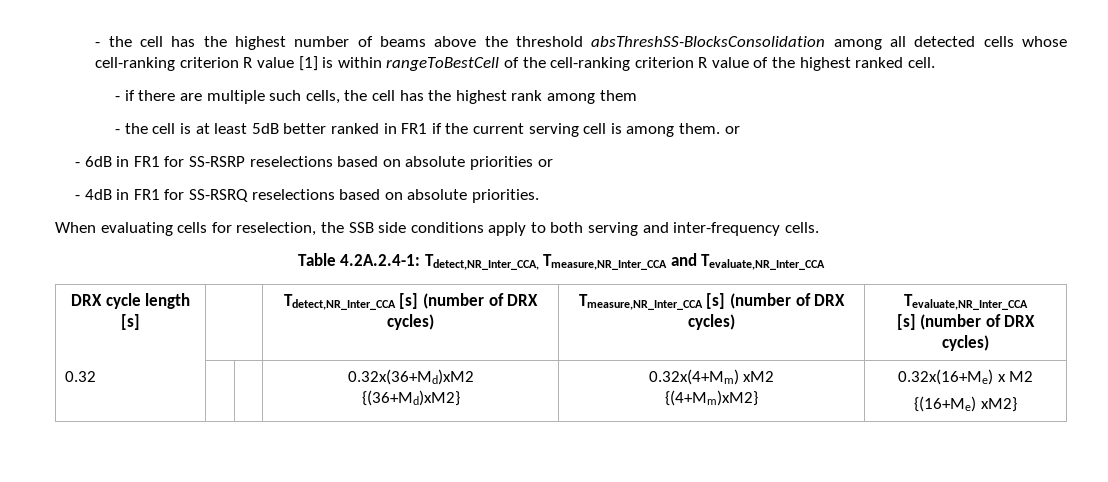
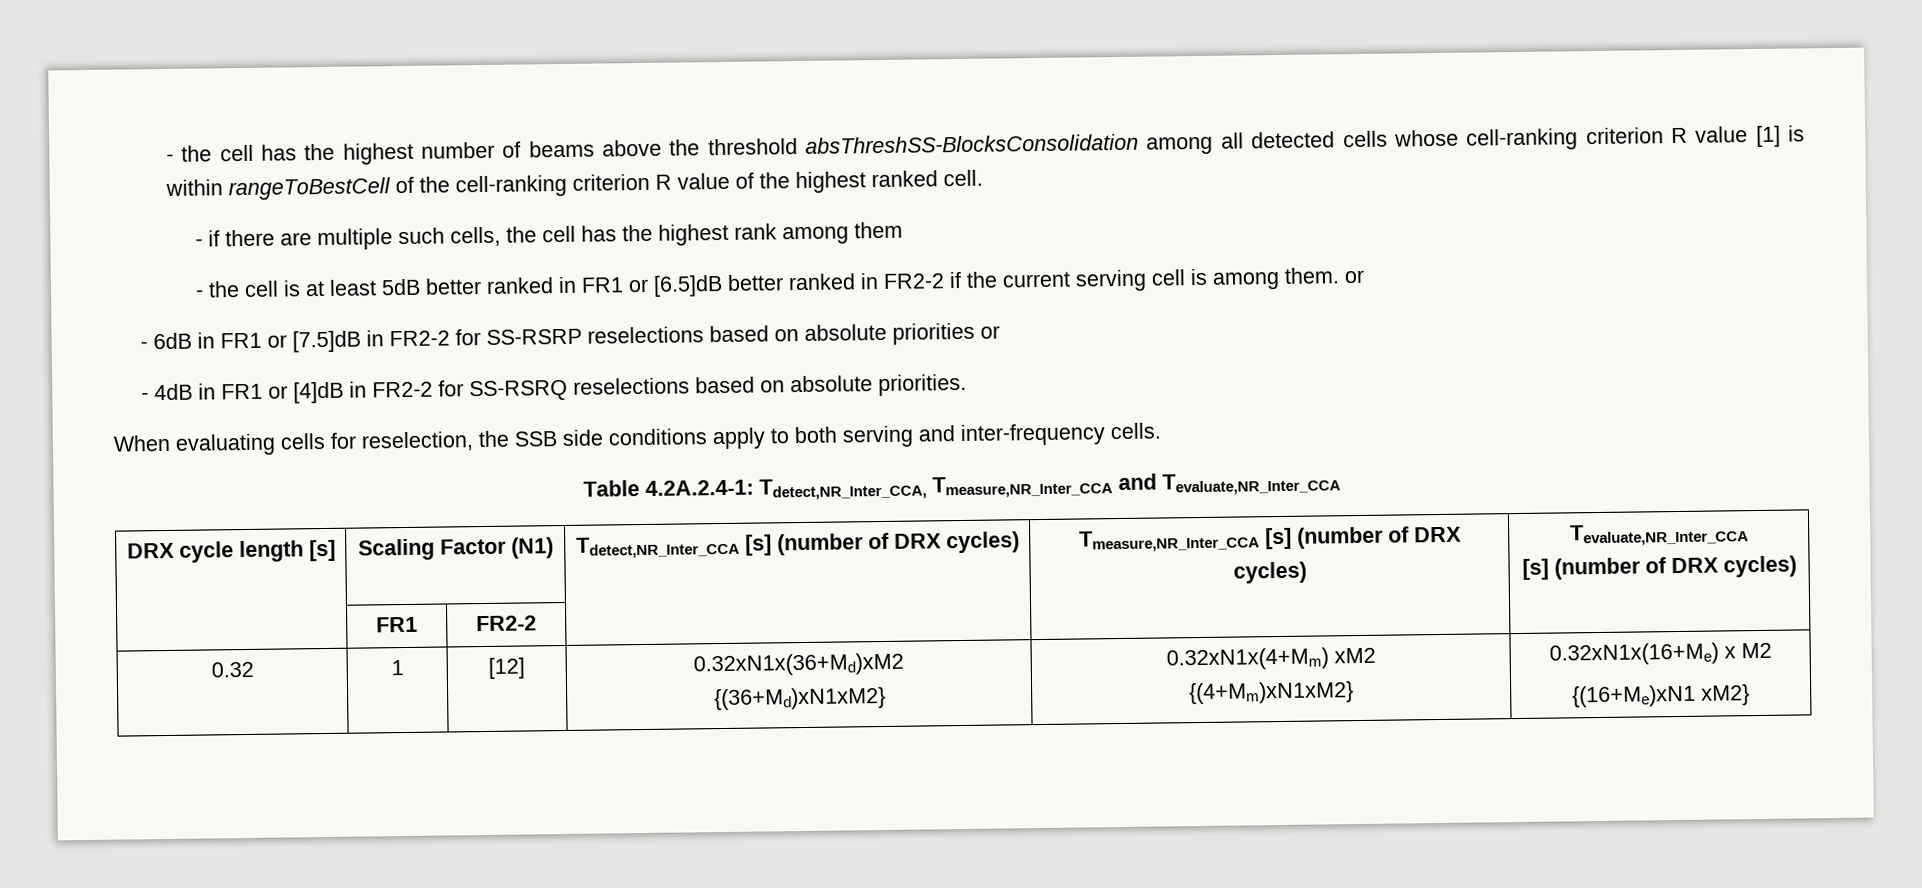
- - the cell is at least 5dB better ranked in FR1 if the current serving cell is among them. or
+ - the cell is at least 5dB better ranked in FR1 or [6.5]dB better ranked in FR2-2 if the current serving cell is among them. or
- - 6dB in FR1 for SS-RSRP reselections based on absolute priorities or
+ - 6dB in FR1 or [7.5]dB in FR2-2 for SS-RSRP reselections based on absolute priorities or
- - 4dB in FR1 for SS-RSRQ reselections based on absolute priorities.
+ - 4dB in FR1 or [4]dB in FR2-2 for SS-RSRQ reselections based on absolute priorities.
- DRX cycle length [s] | | Tdetect,NR_Inter_CCA [s] (number of DRX cycles) | Tmeasure,NR_Inter_CCA [s] (number of DRX cycles) | Tevaluate,NR_Inter_CCA
+ DRX cycle length [s] | Scaling Factor (N1) | Tdetect,NR_Inter_CCA [s] (number of DRX cycles) | Tmeasure,NR_Inter_CCA [s] (number of DRX cycles) | Tevaluate,NR_Inter_CCA
- 0.32 | | | 0.32x(36+Md)xM2
- {(36+Md)xM2} | 0.32x(4+Mm) xM2
- {(4+Mm)xM2} | 0.32x(16+Me) x M2
- {(16+Me) xM2}
+ | FR1 | FR2-2 | | |
+ 0.32 | 1 | [12] | 0.32xN1x(36+Md)xM2
+ {(36+Md)xN1xM2} | 0.32xN1x(4+Mm) xM2
+ {(4+Mm)xN1xM2} | 0.32xN1x(16+Me) x M2
+ {(16+Me)xN1 xM2}

